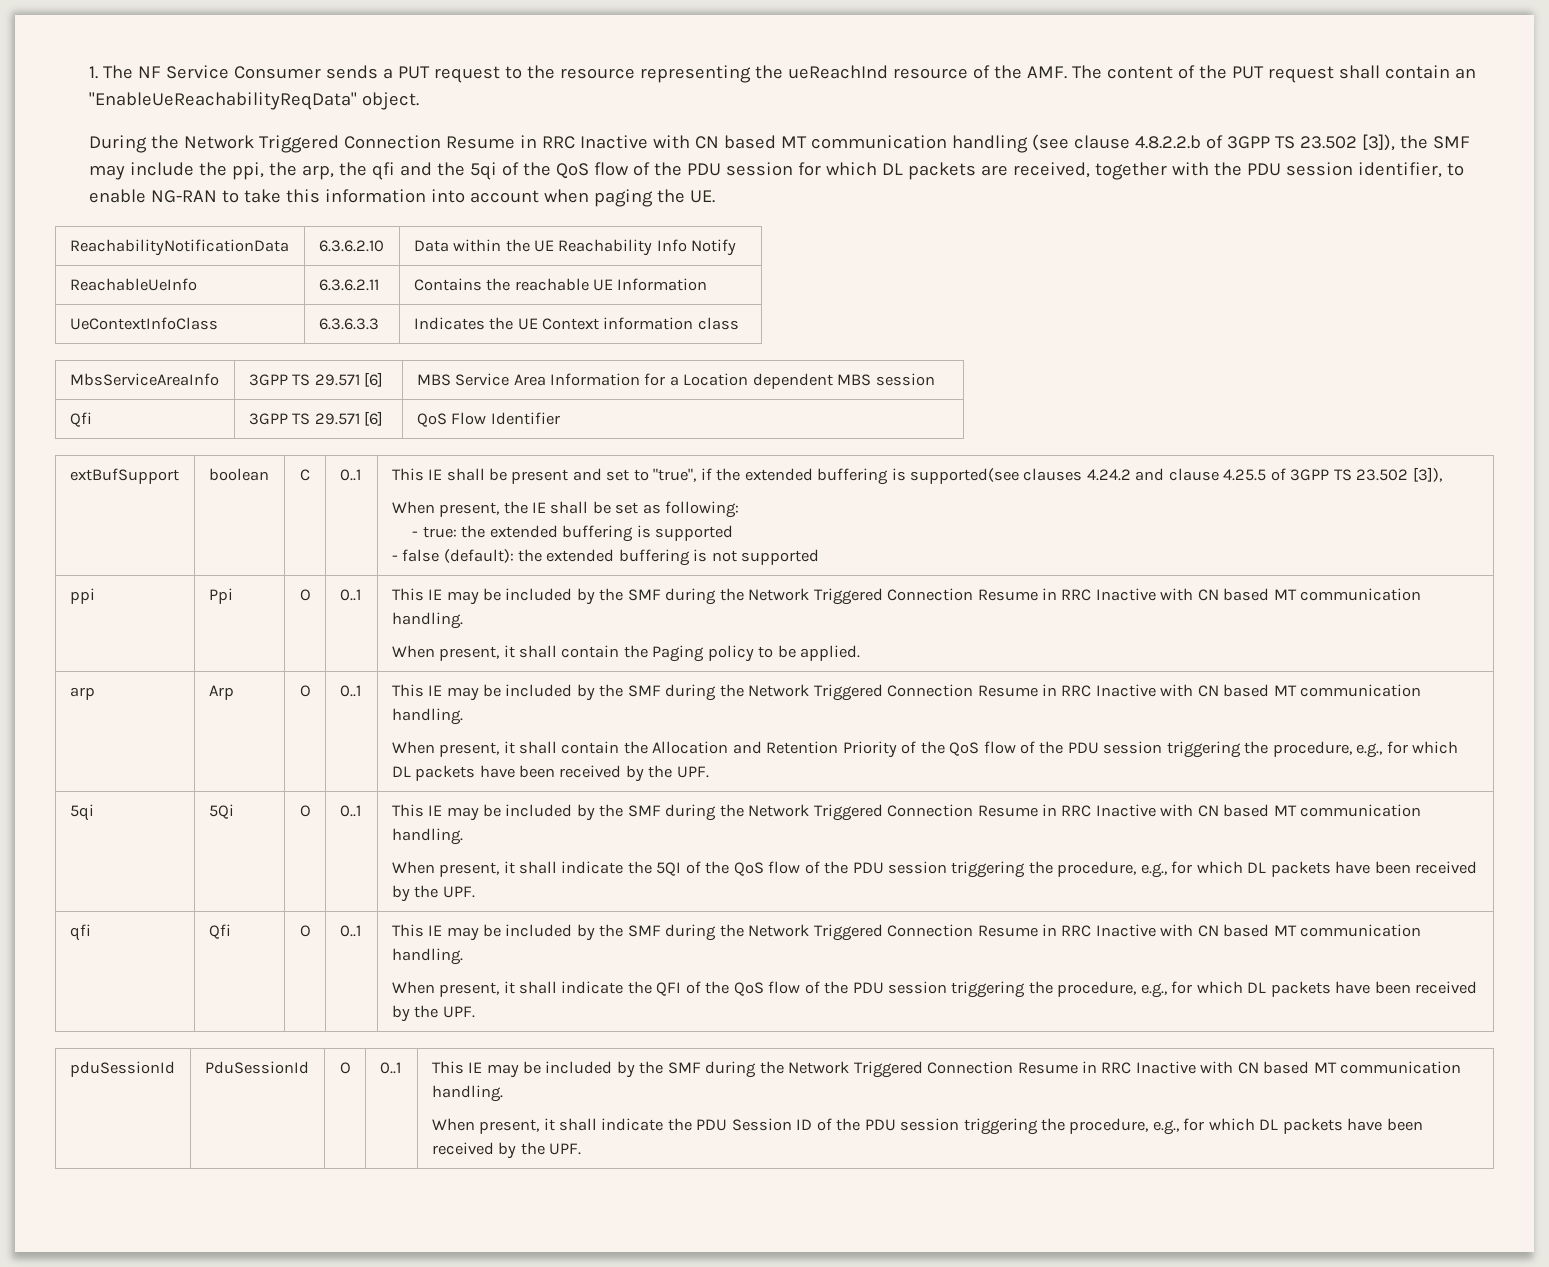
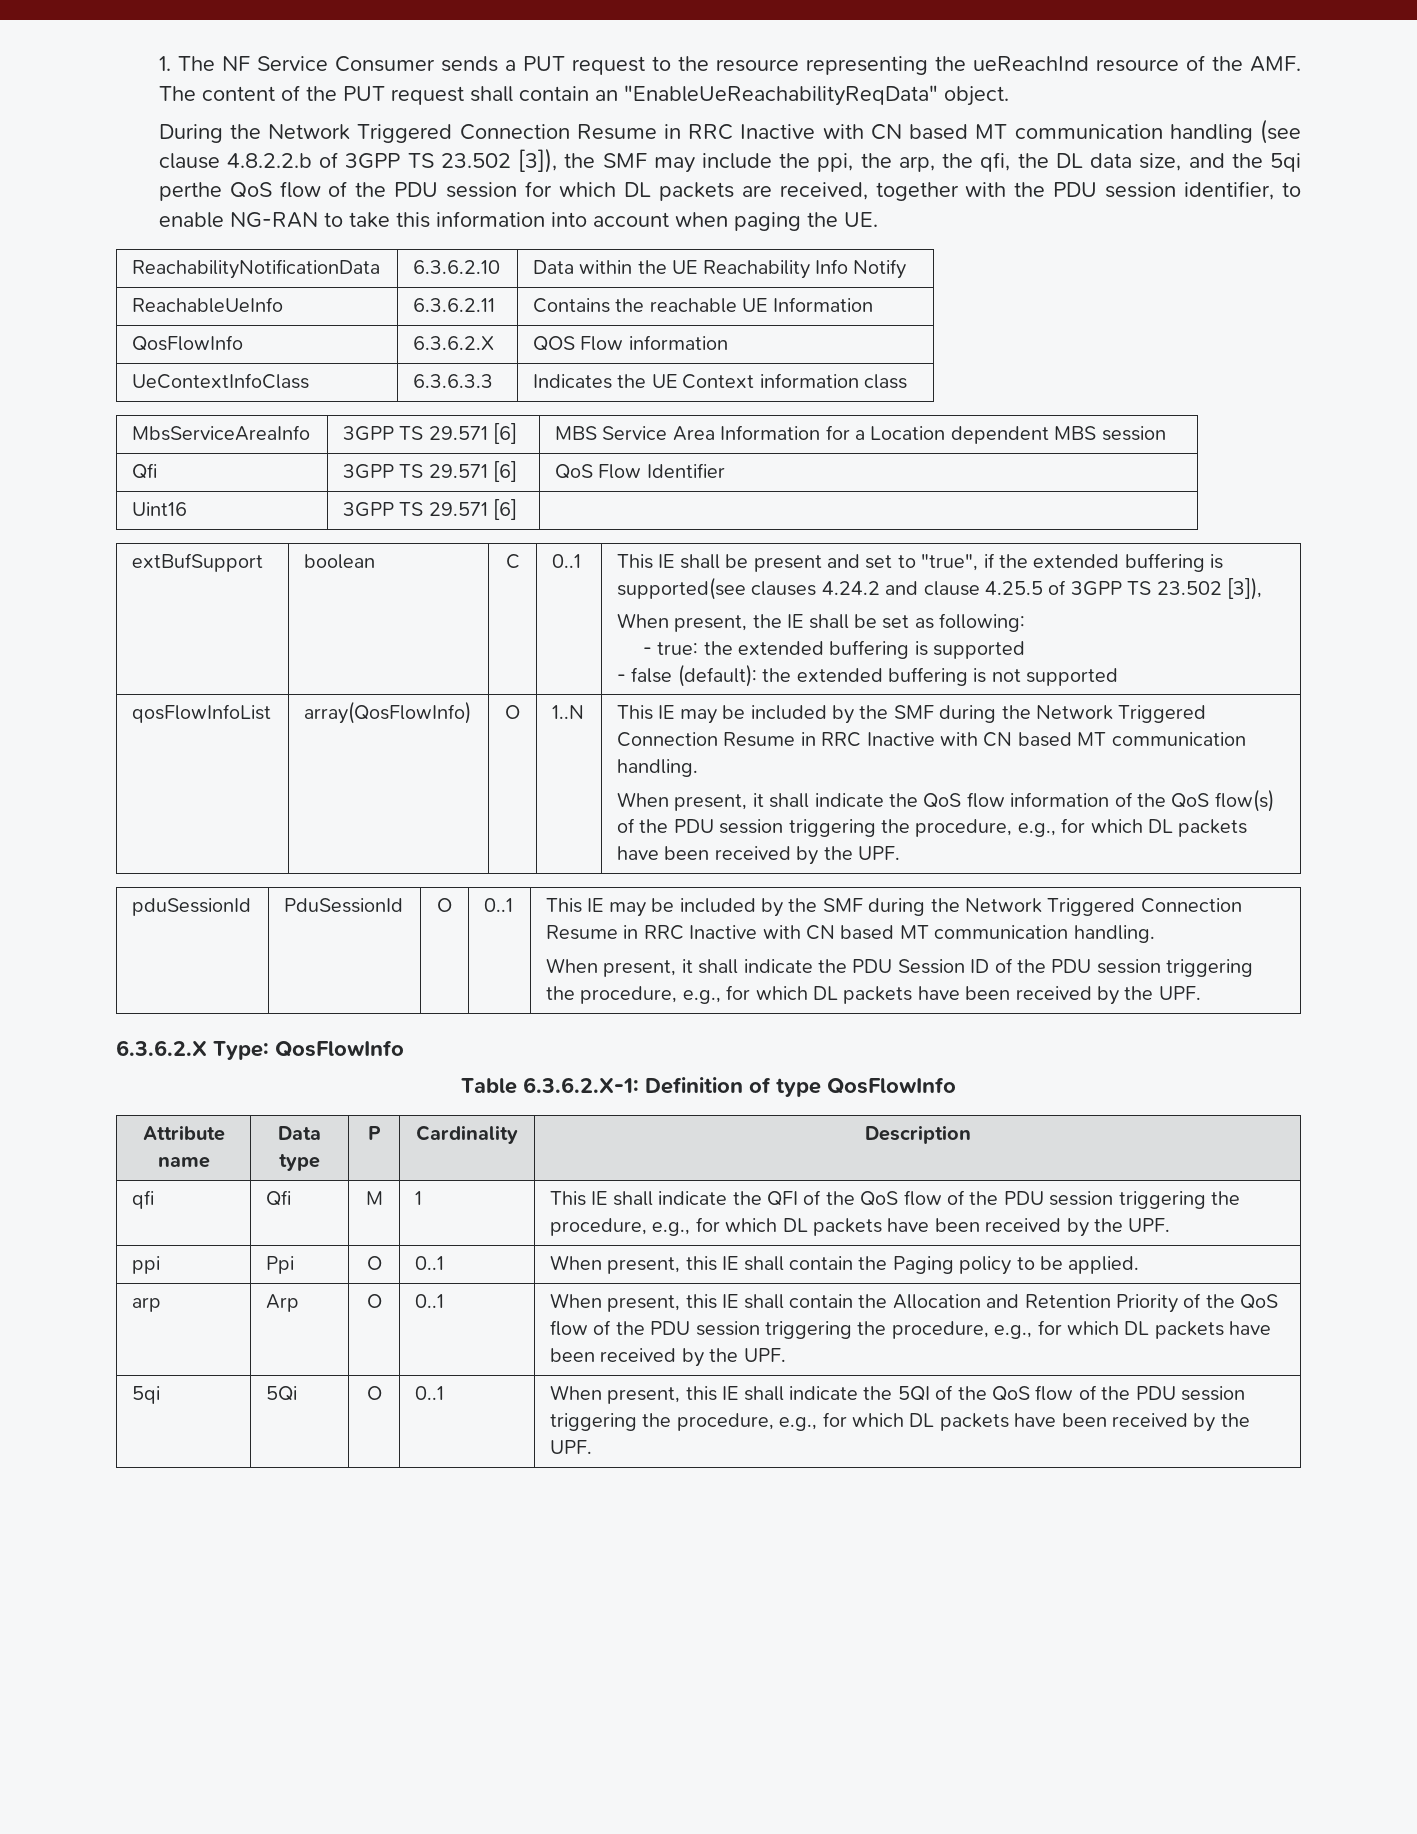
- During the Network Triggered Connection Resume in RRC Inactive with CN based MT communication handling (see clause 4.8.2.2.b of 3GPP TS 23.502 [3]), the SMF may include the ppi, the arp, the qfi and the 5qi of the QoS flow of the PDU session for which DL packets are received, together with the PDU session identifier, to enable NG-RAN to take this information into account when paging the UE.
+ During the Network Triggered Connection Resume in RRC Inactive with CN based MT communication handling (see clause 4.8.2.2.b of 3GPP TS 23.502 [3]), the SMF may include the ppi, the arp, the qfi, the DL data size, and the 5qi perthe QoS flow of the PDU session for which DL packets are received, together with the PDU session identifier, to enable NG-RAN to take this information into account when paging the UE.
+ QosFlowInfo | 6.3.6.2.X | QOS Flow information
+ Uint16 | 3GPP TS 29.571 [6] |
- ppi | Ppi | O | 0..1 | This IE may be included by the SMF during the Network Triggered Connection Resume in RRC Inactive with CN based MT communication handling.
- When present, it shall contain the Paging policy to be applied.
- arp | Arp | O | 0..1 | This IE may be included by the SMF during the Network Triggered Connection Resume in RRC Inactive with CN based MT communication handling.
- When present, it shall contain the Allocation and Retention Priority of the QoS flow of the PDU session triggering the procedure, e.g., for which DL packets have been received by the UPF.
- 5qi | 5Qi | O | 0..1
+ qosFlowInfoList | array(QosFlowInfo) | O | 1..N
- When present, it shall indicate the 5QI of the QoS flow of the PDU session triggering the procedure, e.g., for which DL packets have been received by the UPF.
- qfi | Qfi | O | 0..1 | This IE may be included by the SMF during the Network Triggered Connection Resume in RRC Inactive with CN based MT communication handling.
- When present, it shall indicate the QFI of the QoS flow of the PDU session triggering the procedure, e.g., for which DL packets have been received by the UPF.
+ When present, it shall indicate the QoS flow information of the QoS flow(s) of the PDU session triggering the procedure, e.g., for which DL packets have been received by the UPF.
+ 6.3.6.2.X Type: QosFlowInfo
+ Table 6.3.6.2.X-1: Definition of type QosFlowInfo
+ Attribute name | Data type | P | Cardinality | Description
+ qfi | Qfi | M | 1 | This IE shall indicate the QFI of the QoS flow of the PDU session triggering the procedure, e.g., for which DL packets have been received by the UPF.
+ ppi | Ppi | O | 0..1 | When present, this IE shall contain the Paging policy to be applied.
+ arp | Arp | O | 0..1 | When present, this IE shall contain the Allocation and Retention Priority of the QoS flow of the PDU session triggering the procedure, e.g., for which DL packets have been received by the UPF.
+ 5qi | 5Qi | O | 0..1 | When present, this IE shall indicate the 5QI of the QoS flow of the PDU session triggering the procedure, e.g., for which DL packets have been received by the UPF.

